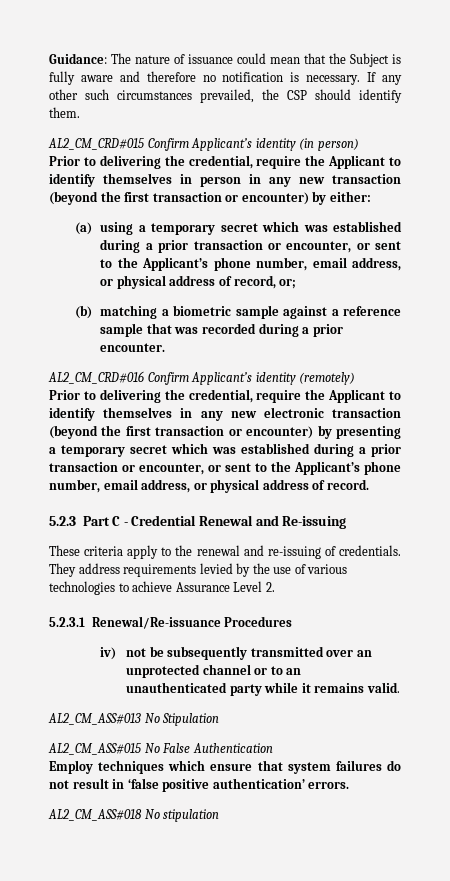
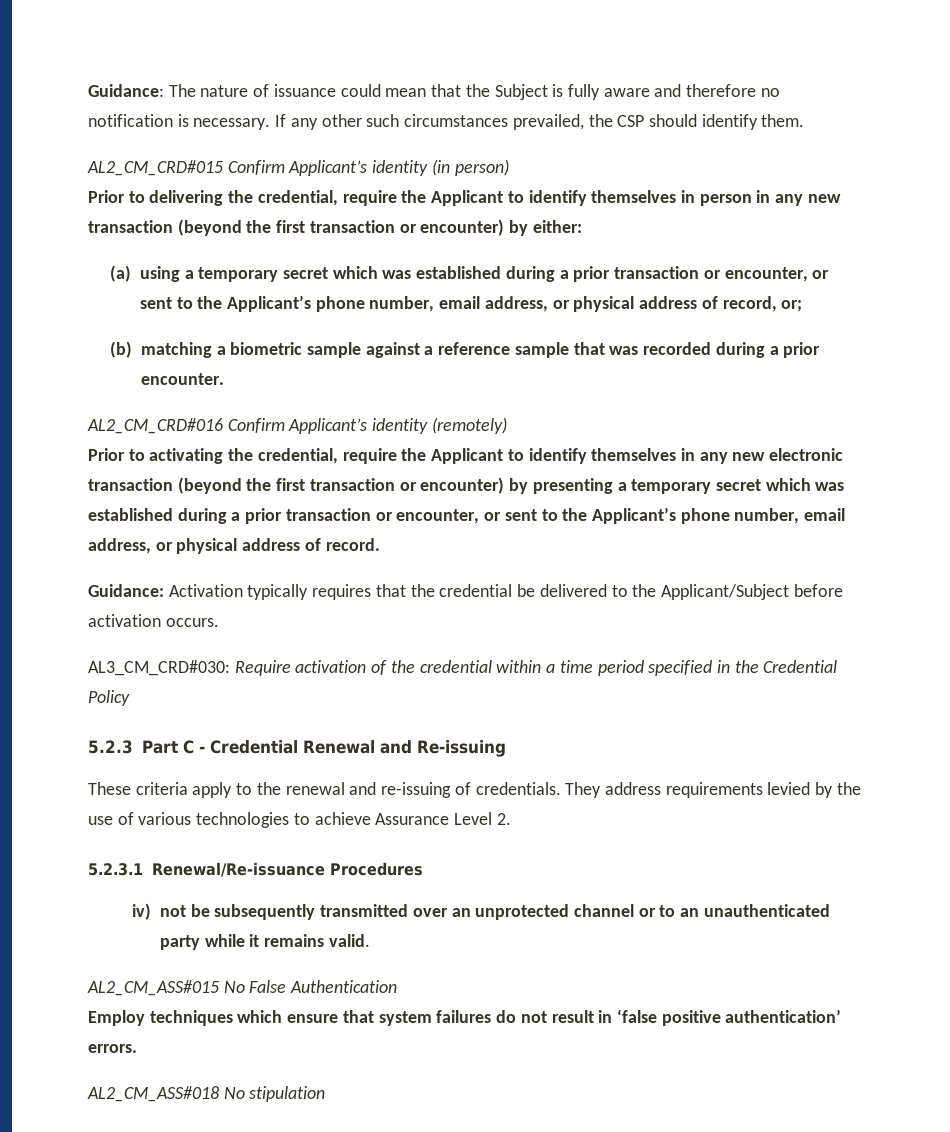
- Prior to delivering the credential, require the Applicant to identify themselves in any new electronic transaction (beyond the first transaction or encounter) by presenting a temporary secret which was established during a prior transaction or encounter, or sent to the Applicant’s phone number, email address, or physical address of record.
+ Prior to activating the credential, require the Applicant to identify themselves in any new electronic transaction (beyond the first transaction or encounter) by presenting a temporary secret which was established during a prior transaction or encounter, or sent to the Applicant’s phone number, email address, or physical address of record.
+ Guidance: Activation typically requires that the credential be delivered to the Applicant/Subject before activation occurs.
+ AL3_CM_CRD#030: Require activation of the credential within a time period specified in the Credential Policy
- AL2_CM_ASS#013 No Stipulation

